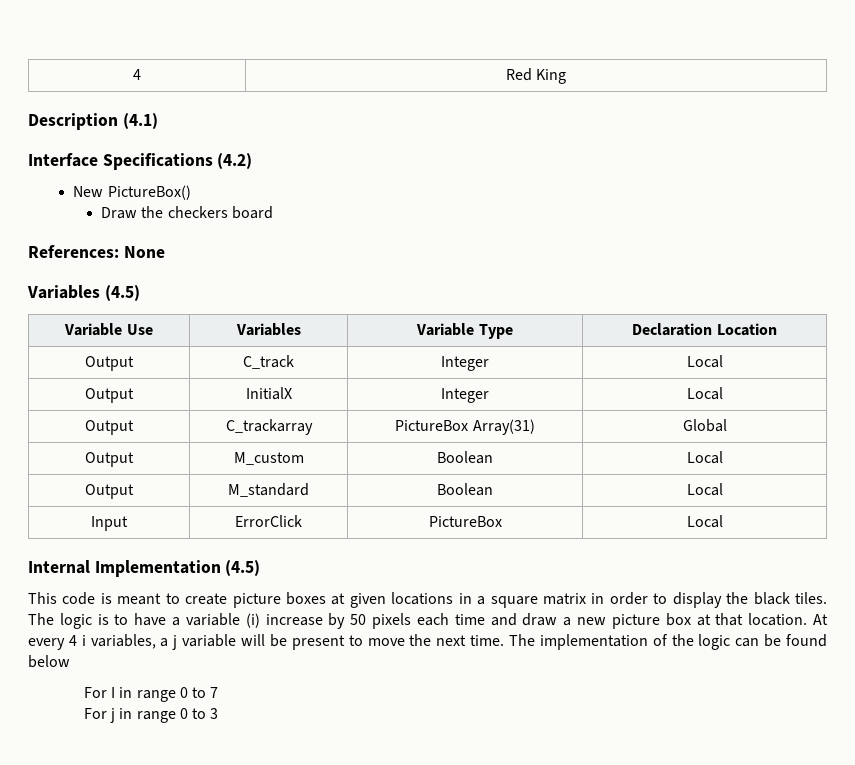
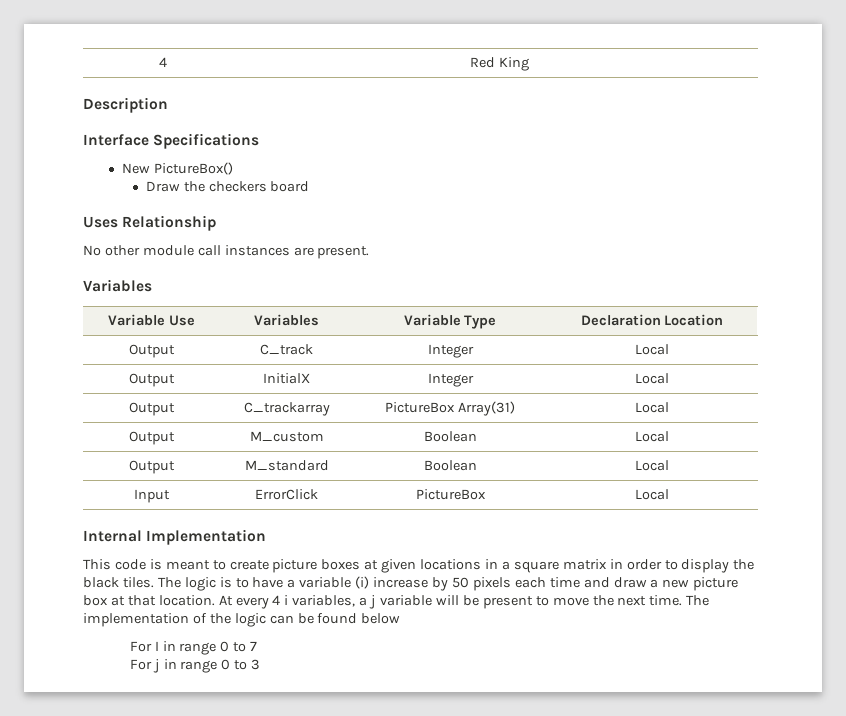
- Description (4.1)
+ Description
- Interface Specifications (4.2)
+ Interface Specifications
- References: None
- Variables (4.5)
+ Uses Relationship
+ No other module call instances are present.
+ Variables
- Output | C_trackarray | PictureBox Array(31) | Global
+ Output | C_trackarray | PictureBox Array(31) | Local
- Internal Implementation (4.5)
+ Internal Implementation

